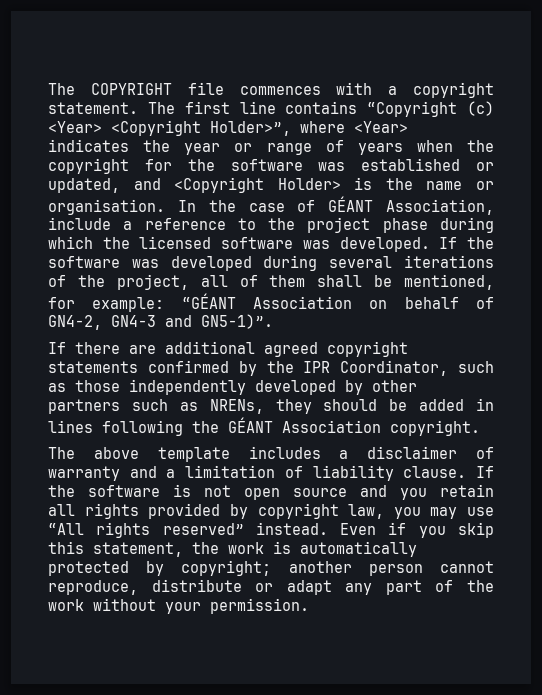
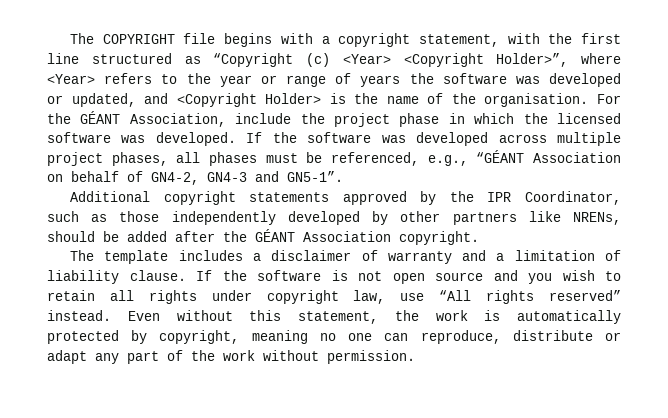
- The COPYRIGHT file commences with a copyright statement. The first line contains “Copyright (c) <Year> <Copyright Holder>”, where <Year> indicates the year or range of years when the copyright for the software was established or updated, and <Copyright Holder> is the name or organisation. In the case of GÉANT Association, include a reference to the project phase during which the licensed software was developed.
+ The COPYRIGHT file begins with a copyright statement, with the first line structured as “Copyright (c) <Year> <Copyright Holder>”, where <Year> refers to the year or range of years the software was developed or updated, and <Copyright Holder> is the name of the organisation. For the GÉANT Association, include the project phase in which the licensed software was developed.
- If the software was developed during several iterations of the project, all of them shall be mentioned, for example: “GÉANT Association on behalf of GN4-2, GN4-3 and GN5-1)”.
- If there are additional agreed copyright statements confirmed by the IPR Coordinator, such as those independently developed by other partners such as NRENs, they should be added in lines following the GÉANT Association copyright.
+ If the software was developed across multiple project phases, all phases must be referenced, e.g., “GÉANT Association on behalf of GN4-2, GN4-3 and GN5-1”.
+ Additional copyright statements approved by the IPR Coordinator, such as those independently developed by other partners like NRENs, should be added after the GÉANT Association copyright.
- The above template includes a disclaimer of warranty and a limitation of liability clause.
+ The template includes a disclaimer of warranty and a limitation of liability clause.
- If the software is not open source and you retain all rights provided by copyright law, you may use “All rights reserved” instead.
+ If the software is not open source and you wish to retain all rights under copyright law, use “All rights reserved” instead.
- Even if you skip this statement, the work is automatically protected by copyright; another person cannot reproduce, distribute or adapt any part of the work without your permission.
+ Even without this statement, the work is automatically protected by copyright, meaning no one can reproduce, distribute or adapt any part of the work without permission.

